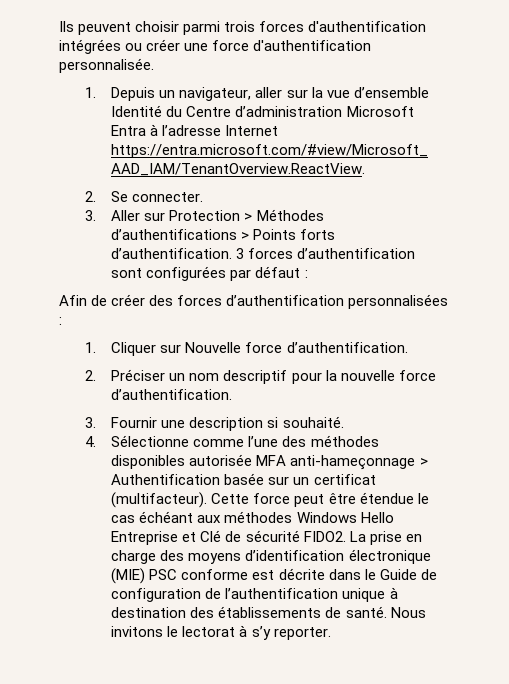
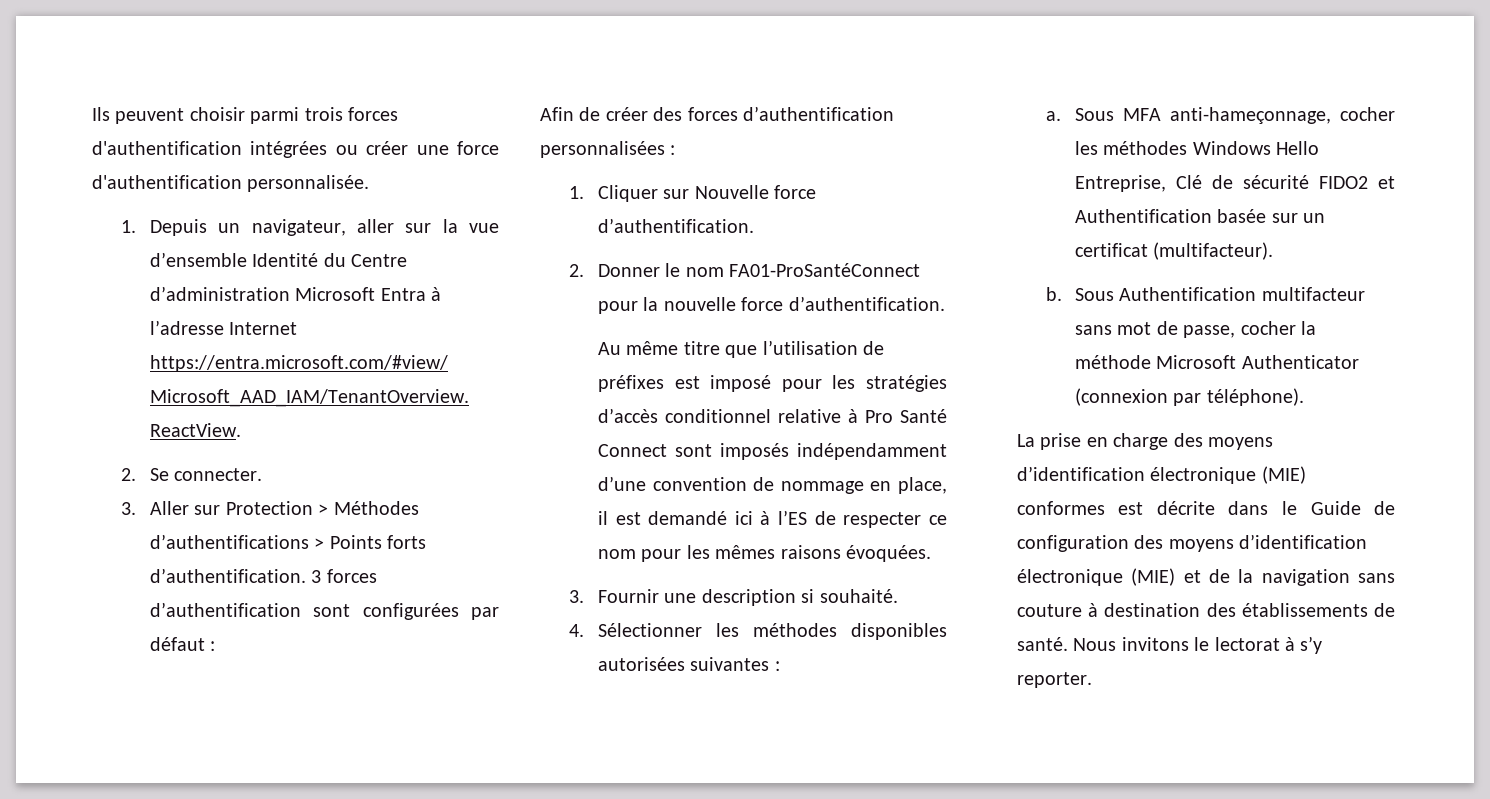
- 2. Préciser un nom descriptif pour la nouvelle force d’authentification.
+ 2. Donner le nom FA01-ProSantéConnect pour la nouvelle force d’authentification.
+ Au même titre que l’utilisation de préfixes est imposé pour les stratégies d’accès conditionnel relative à Pro Santé Connect sont imposés indépendamment d’une convention de nommage en place, il est demandé ici à l’ES de respecter ce nom pour les mêmes raisons évoquées.
- 4. Sélectionne comme l’une des méthodes disponibles autorisée MFA anti-hameçonnage > Authentification basée sur un certificat (multifacteur). Cette force peut être étendue le cas échéant aux méthodes Windows Hello Entreprise et Clé de sécurité FIDO2. La prise en charge des moyens d’identification électronique (MIE) PSC conforme est décrite dans le Guide de configuration de l’authentification unique à destination des établissements de santé.
+ 4. Sélectionner les méthodes disponibles autorisées suivantes :
+ a. Sous MFA anti-hameçonnage, cocher les méthodes Windows Hello Entreprise, Clé de sécurité FIDO2 et Authentification basée sur un certificat (multifacteur).
+ b. Sous Authentification multifacteur sans mot de passe, cocher la méthode Microsoft Authenticator (connexion par téléphone).
+ La prise en charge des moyens d’identification électronique (MIE) conformes est décrite dans le Guide de configuration des moyens d’identification électronique (MIE) et de la navigation sans couture à destination des établissements de santé.

